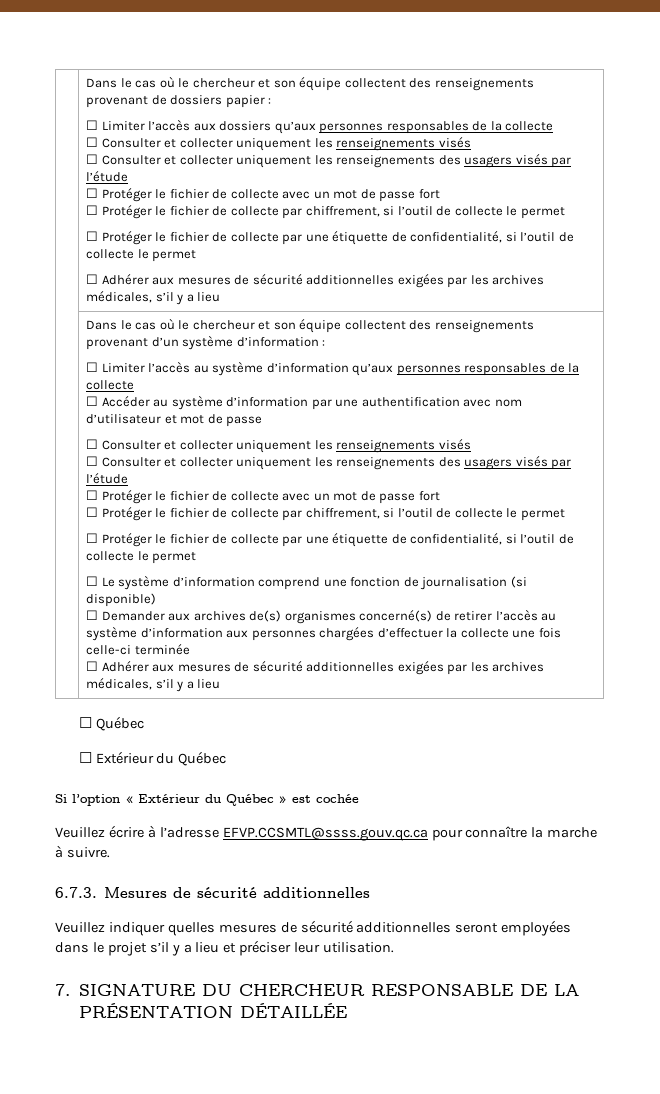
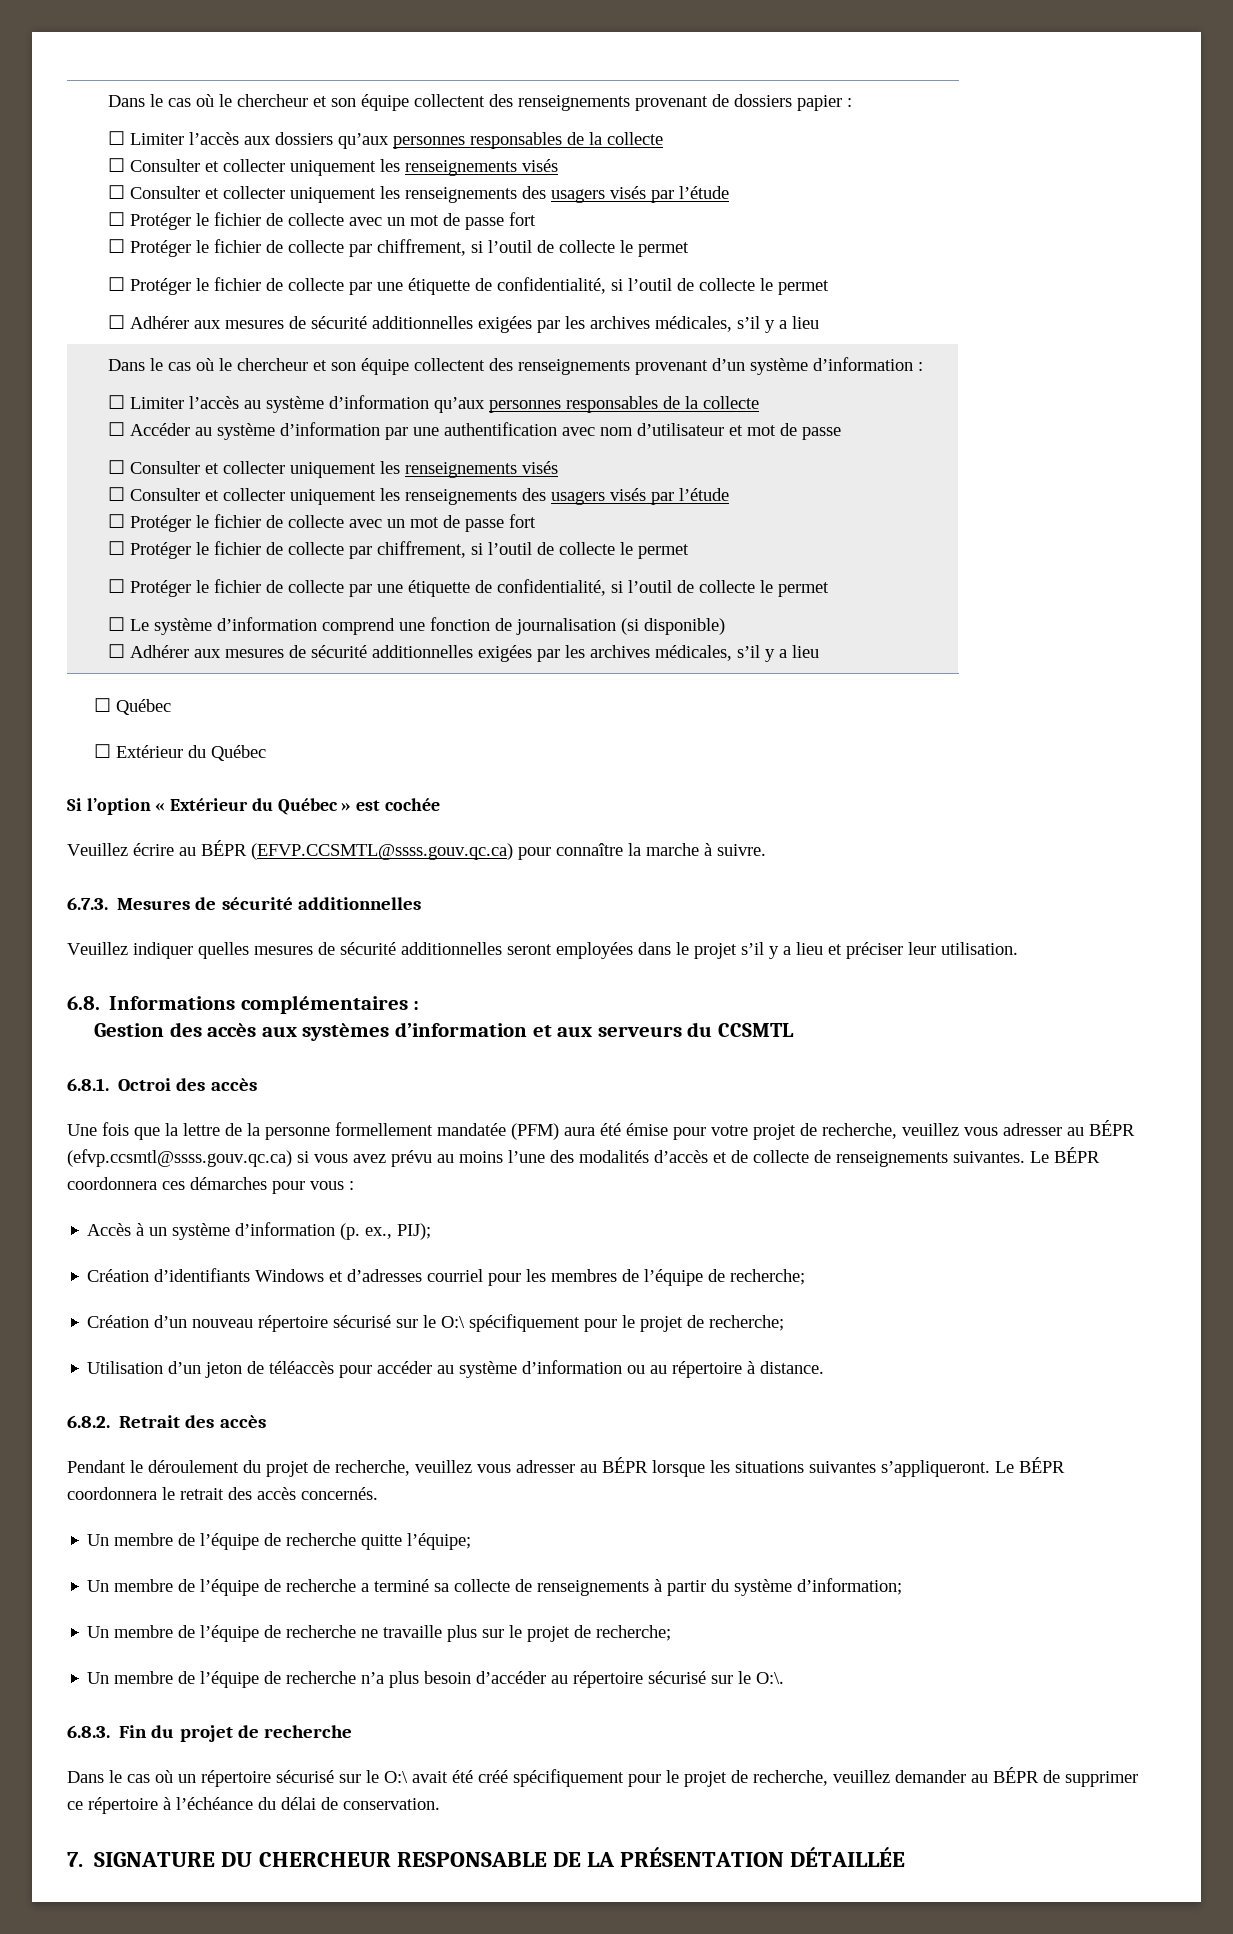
- ☐ Demander aux archives de(s) organismes concerné(s) de retirer l’accès au système d’information aux personnes chargées d’effectuer la collecte une fois celle-ci terminée
- Veuillez écrire à l’adresse EFVP.CCSMTL@ssss.gouv.qc.ca pour connaître la marche à suivre.
+ Veuillez écrire au BÉPR (EFVP.CCSMTL@ssss.gouv.qc.ca) pour connaître la marche à suivre.
+ 6.8. Informations complémentaires :
+ Gestion des accès aux systèmes d’information et aux serveurs du CCSMTL
+ 6.8.1. Octroi des accès
+ Une fois que la lettre de la personne formellement mandatée (PFM) aura été émise pour votre projet de recherche, veuillez vous adresser au BÉPR (efvp.ccsmtl@ssss.gouv.qc.ca) si vous avez prévu au moins l’une des modalités d’accès et de collecte de renseignements suivantes. Le BÉPR coordonnera ces démarches pour vous :
+ Accès à un système d’information (p. ex., PIJ);
+ Création d’identifiants Windows et d’adresses courriel pour les membres de l’équipe de recherche;
+ Création d’un nouveau répertoire sécurisé sur le O:\ spécifiquement pour le projet de recherche;
+ Utilisation d’un jeton de téléaccès pour accéder au système d’information ou au répertoire à distance.
+ 6.8.2. Retrait des accès
+ Pendant le déroulement du projet de recherche, veuillez vous adresser au BÉPR lorsque les situations suivantes s’appliqueront. Le BÉPR coordonnera le retrait des accès concernés.
+ Un membre de l’équipe de recherche quitte l’équipe;
+ Un membre de l’équipe de recherche a terminé sa collecte de renseignements à partir du système d’information;
+ Un membre de l’équipe de recherche ne travaille plus sur le projet de recherche;
+ Un membre de l’équipe de recherche n’a plus besoin d’accéder au répertoire sécurisé sur le O:\.
+ 6.8.3. Fin du projet de recherche
+ Dans le cas où un répertoire sécurisé sur le O:\ avait été créé spécifiquement pour le projet de recherche, veuillez demander au BÉPR de supprimer ce répertoire à l’échéance du délai de conservation.

